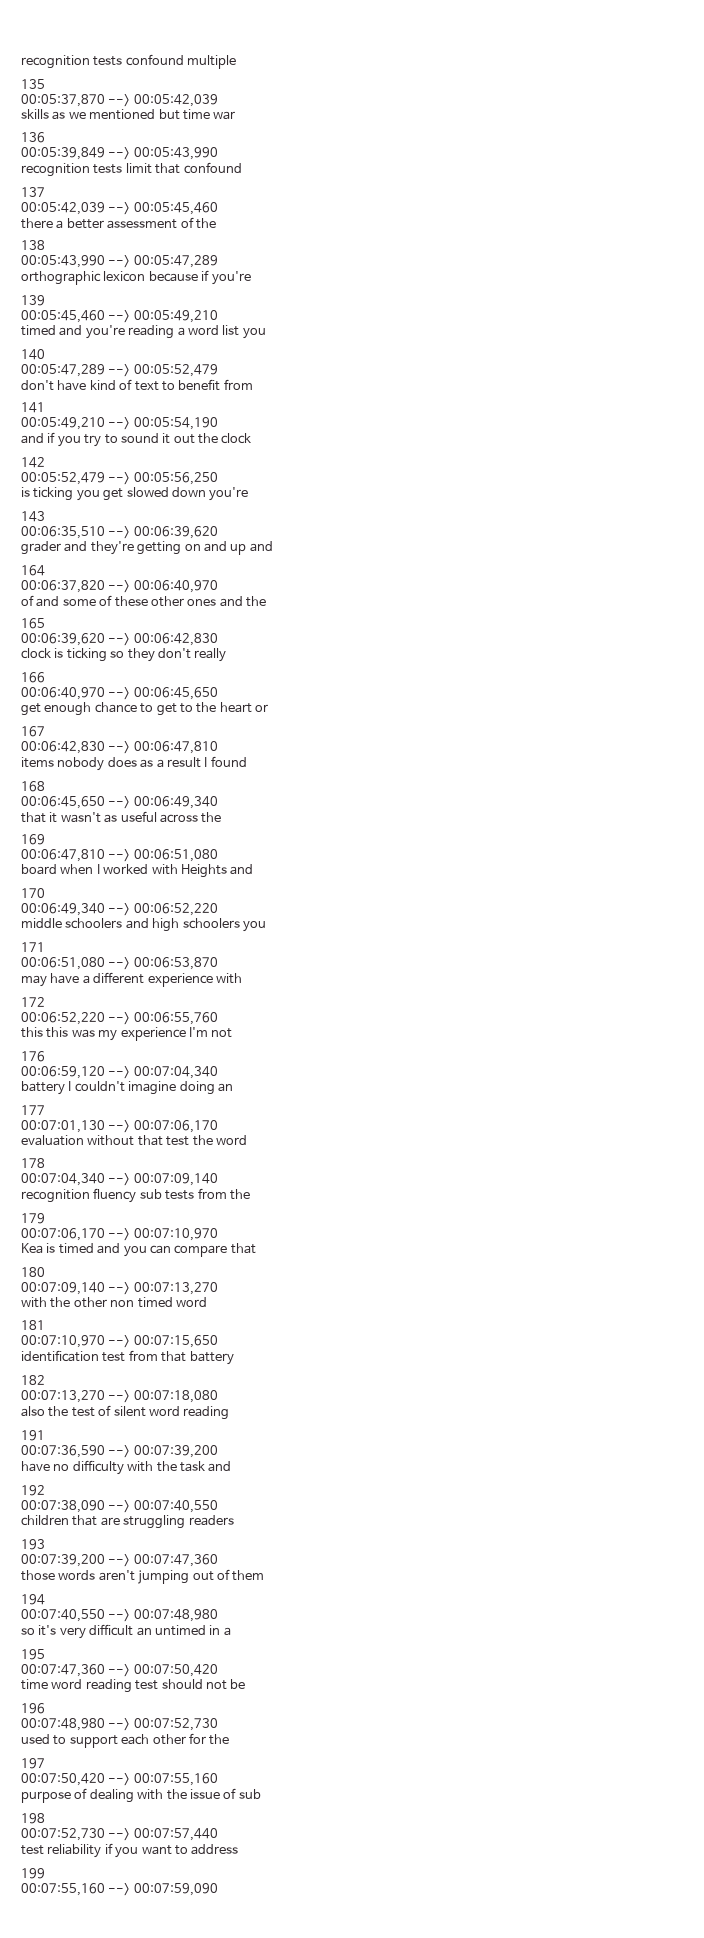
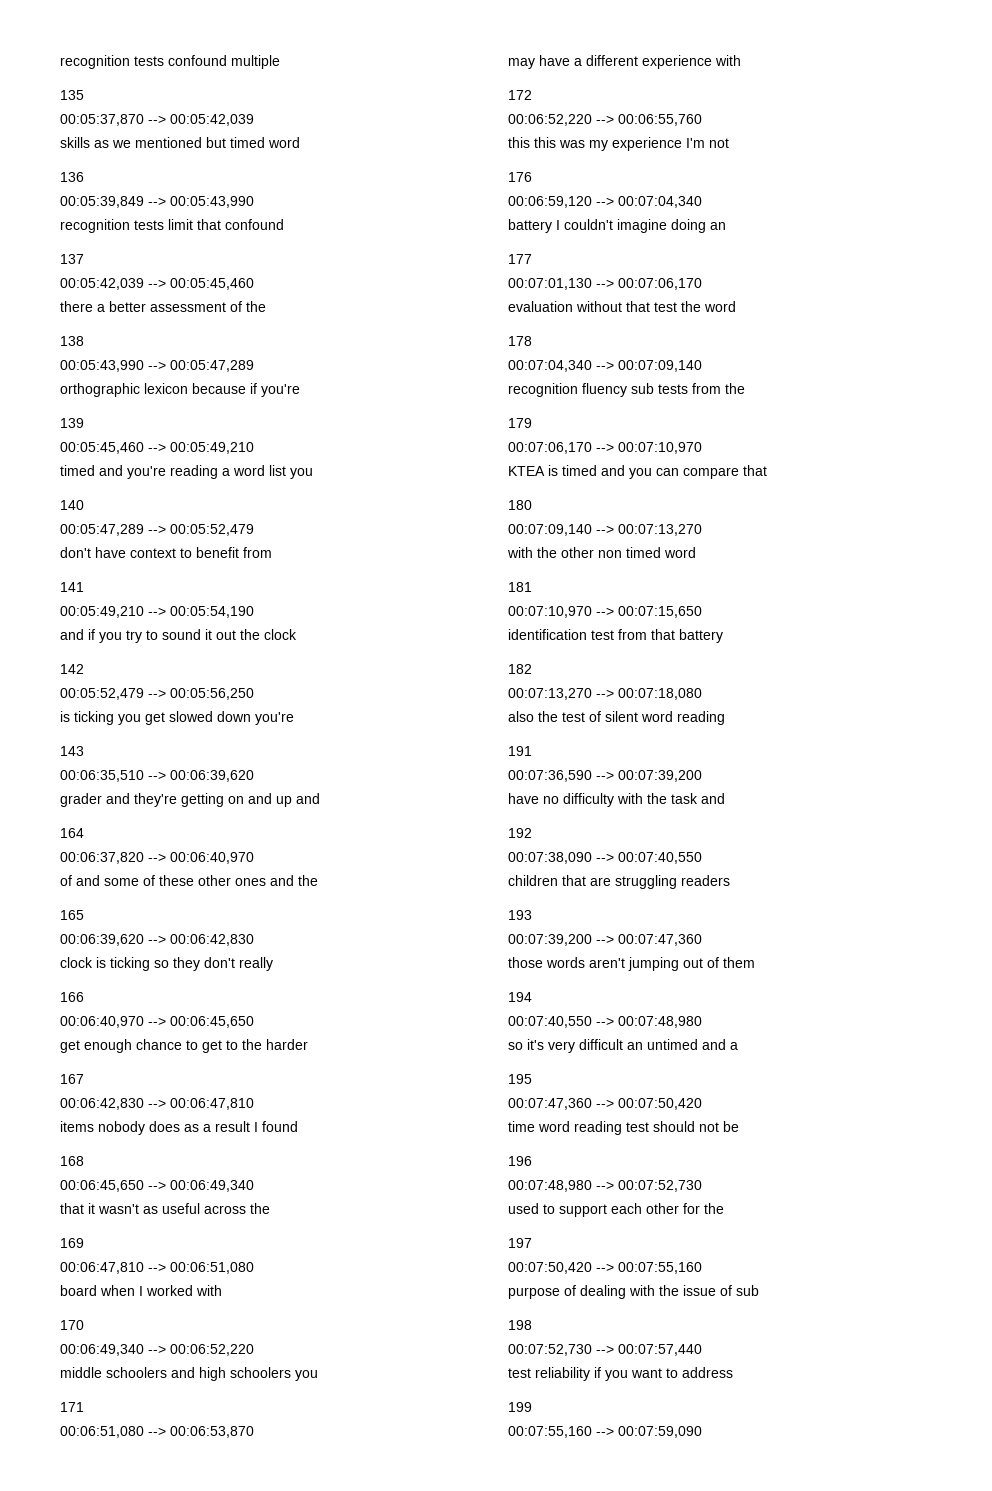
- skills as we mentioned but time war
+ skills as we mentioned but timed word
- don't have kind of text to benefit from
+ don't have context to benefit from
- get enough chance to get to the heart or
+ get enough chance to get to the harder
- board when I worked with Heights and
+ board when I worked with
- Kea is timed and you can compare that
+ KTEA is timed and you can compare that
- so it's very difficult an untimed in a
+ so it's very difficult an untimed and a

